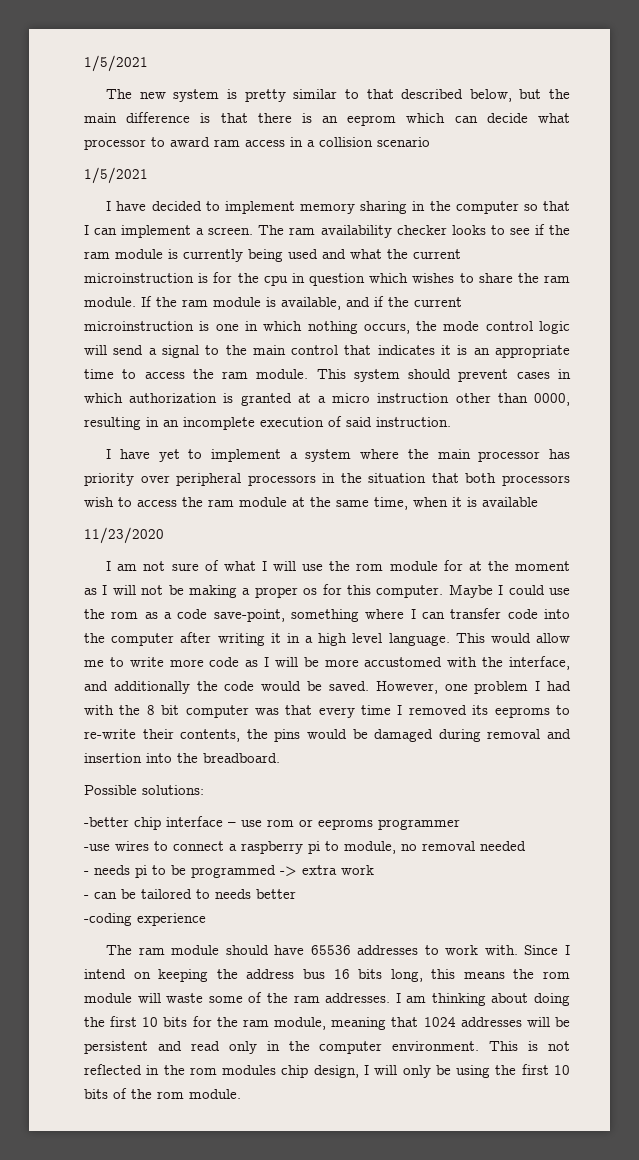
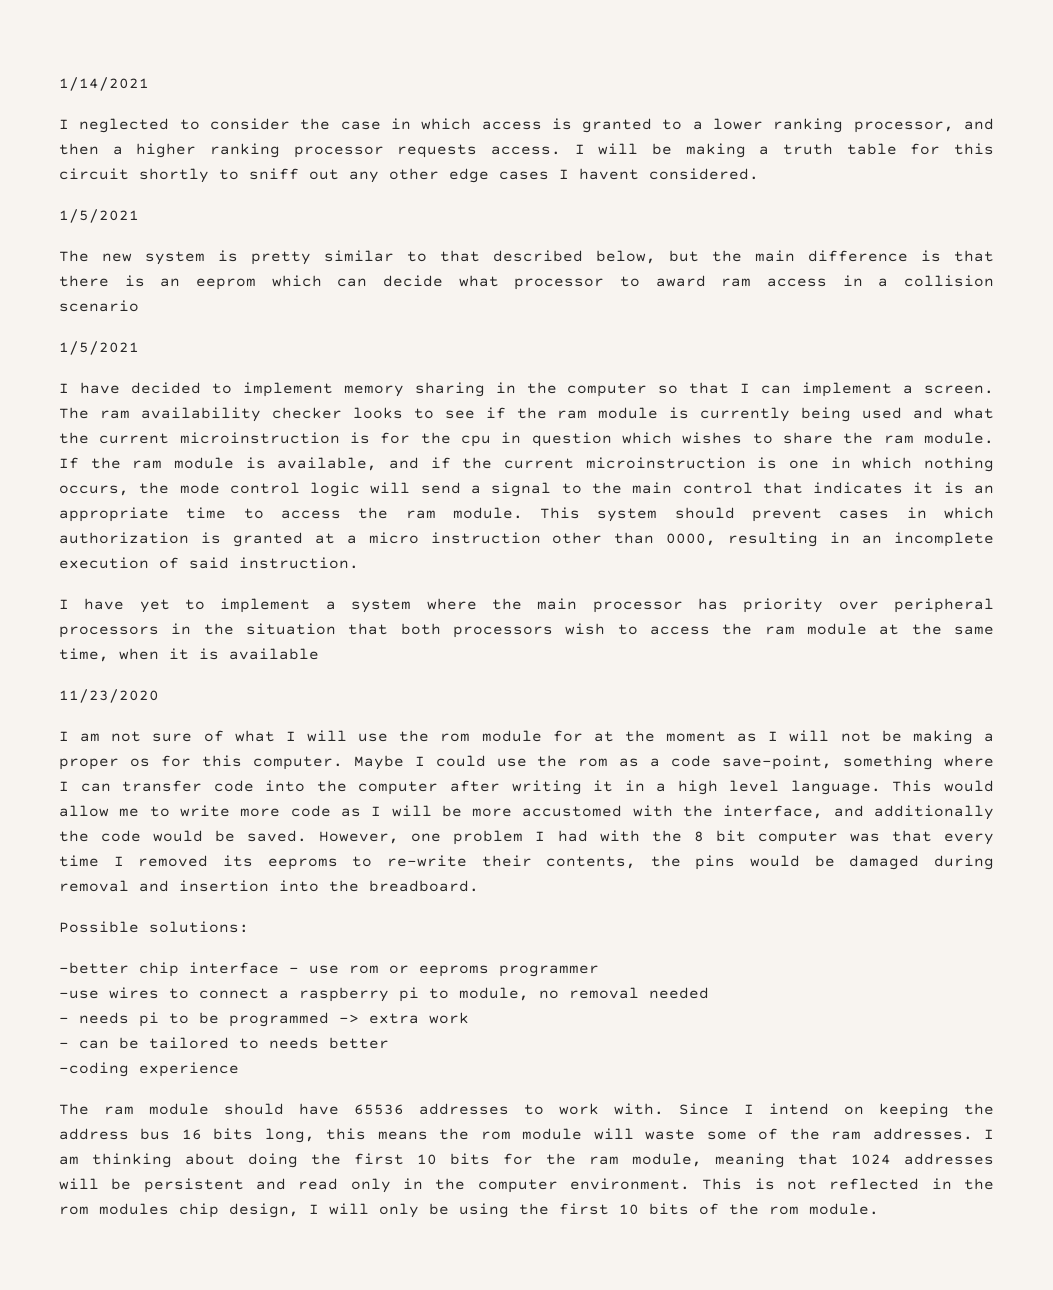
+ 1/14/2021
+ I neglected to consider the case in which access is granted to a lower ranking processor, and then a higher ranking processor requests access. I will be making a truth table for this circuit shortly to sniff out any other edge cases I havent considered.

